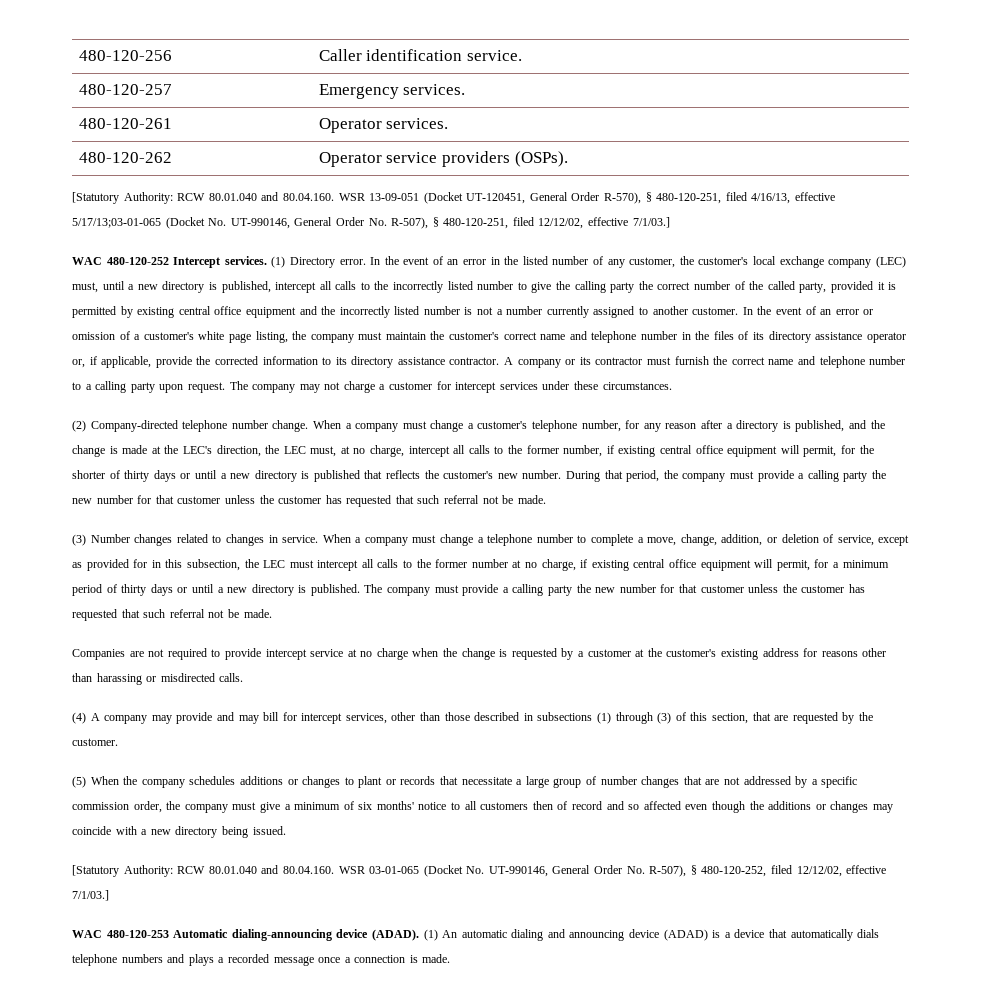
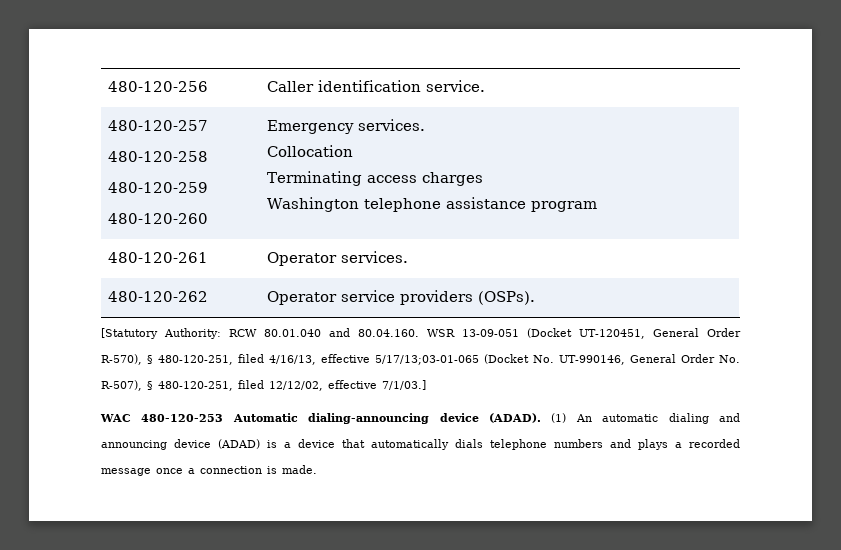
- 480-120-257 | Emergency services.
+ 480-120-257
+ 480-120-258
+ 480-120-259
+ 480-120-260 | Emergency services.
+ Collocation
+ Terminating access charges
+ Washington telephone assistance program
- WAC 480-120-252 Intercept services. (1) Directory error. In the event of an error in the listed number of any customer, the customer's local exchange company (LEC) must, until a new directory is published, intercept all calls to the incorrectly listed number to give the calling party the correct number of the called party, provided it is permitted by existing central office equipment and the incorrectly listed number is not a number currently assigned to another customer. In the event of an error or omission of a customer's white page listing, the company must maintain the customer's correct name and telephone number in the files of its directory assistance operator or, if applicable, provide the corrected information to its directory assistance contractor. A company or its contractor must furnish the correct name and telephone number to a calling party upon request. The company may not charge a customer for intercept services under these circumstances.
- (2) Company-directed telephone number change. When a company must change a customer's telephone number, for any reason after a directory is published, and the change is made at the LEC's direction, the LEC must, at no charge, intercept all calls to the former number, if existing central office equipment will permit, for the shorter of thirty days or until a new directory is published that reflects the customer's new number. During that period, the company must provide a calling party the new number for that customer unless the customer has requested that such referral not be made.
- (3) Number changes related to changes in service. When a company must change a telephone number to complete a move, change, addition, or deletion of service, except as provided for in this subsection, the LEC must intercept all calls to the former number at no charge, if existing central office equipment will permit, for a minimum period of thirty days or until a new directory is published. The company must provide a calling party the new number for that customer unless the customer has requested that such referral not be made.
- Companies are not required to provide intercept service at no charge when the change is requested by a customer at the customer's existing address for reasons other than harassing or misdirected calls.
- (4) A company may provide and may bill for intercept services, other than those described in subsections (1) through (3) of this section, that are requested by the customer.
- (5) When the company schedules additions or changes to plant or records that necessitate a large group of number changes that are not addressed by a specific commission order, the company must give a minimum of six months' notice to all customers then of record and so affected even though the additions or changes may coincide with a new directory being issued.
- [Statutory Authority: RCW 80.01.040 and 80.04.160. WSR 03-01-065 (Docket No. UT-990146, General Order No. R-507), § 480-120-252, filed 12/12/02, effective 7/1/03.]

